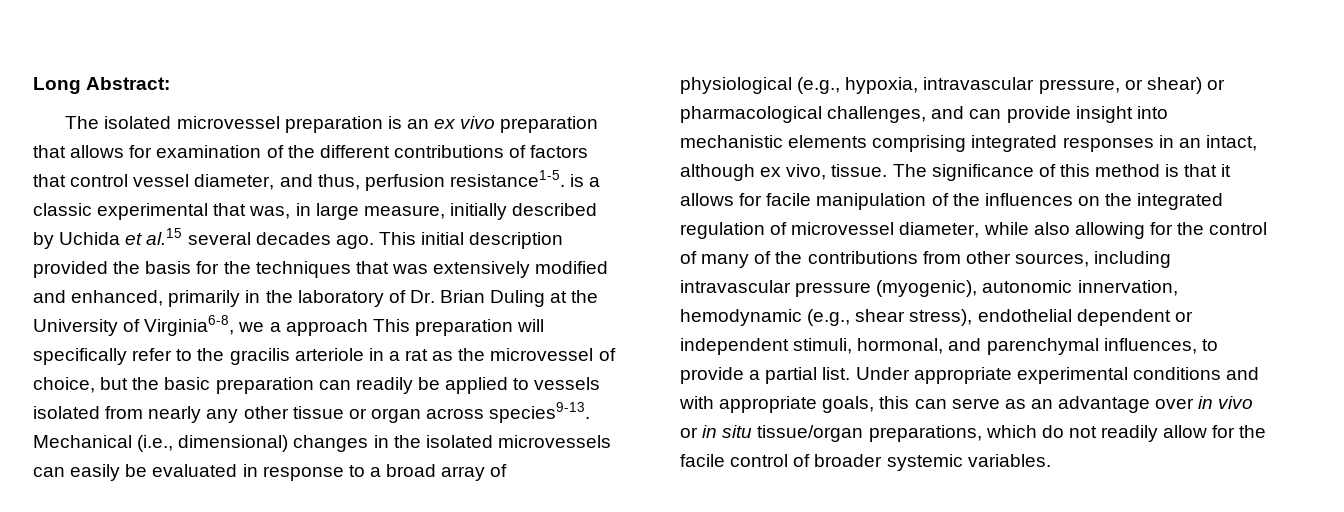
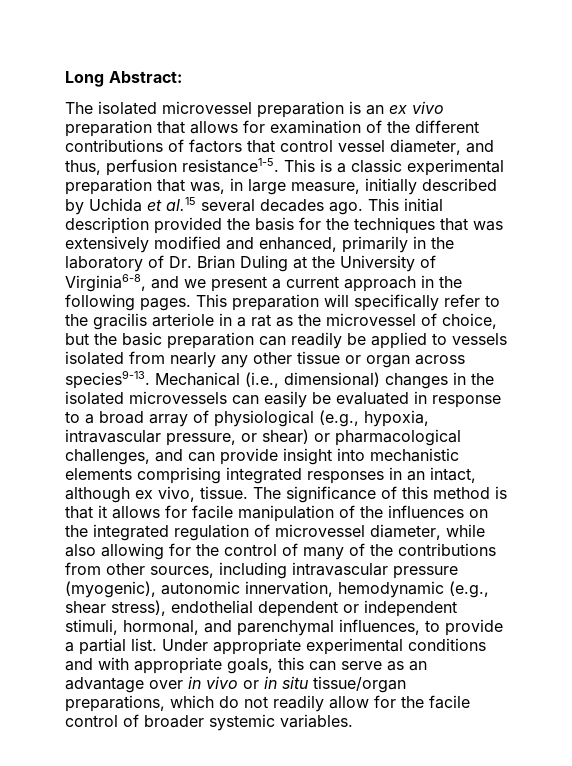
- The isolated microvessel preparation is an ex vivo preparation that allows for examination of the different contributions of factors that control vessel diameter, and thus, perfusion resistance1-5. is a classic experimental that was, in large measure, initially described by Uchida et al.15 several decades ago.
+ The isolated microvessel preparation is an ex vivo preparation that allows for examination of the different contributions of factors that control vessel diameter, and thus, perfusion resistance1-5. This is a classic experimental preparation that was, in large measure, initially described by Uchida et al.15 several decades ago.
- This initial description provided the basis for the techniques that was extensively modified and enhanced, primarily in the laboratory of Dr. Brian Duling at the University of Virginia6-8, we a approach This preparation will specifically refer to the gracilis arteriole in a rat as the microvessel of choice, but the basic preparation can readily be applied to vessels isolated from nearly any other tissue or organ across species9-13.
+ This initial description provided the basis for the techniques that was extensively modified and enhanced, primarily in the laboratory of Dr. Brian Duling at the University of Virginia6-8, and we present a current approach in the following pages. This preparation will specifically refer to the gracilis arteriole in a rat as the microvessel of choice, but the basic preparation can readily be applied to vessels isolated from nearly any other tissue or organ across species9-13.

